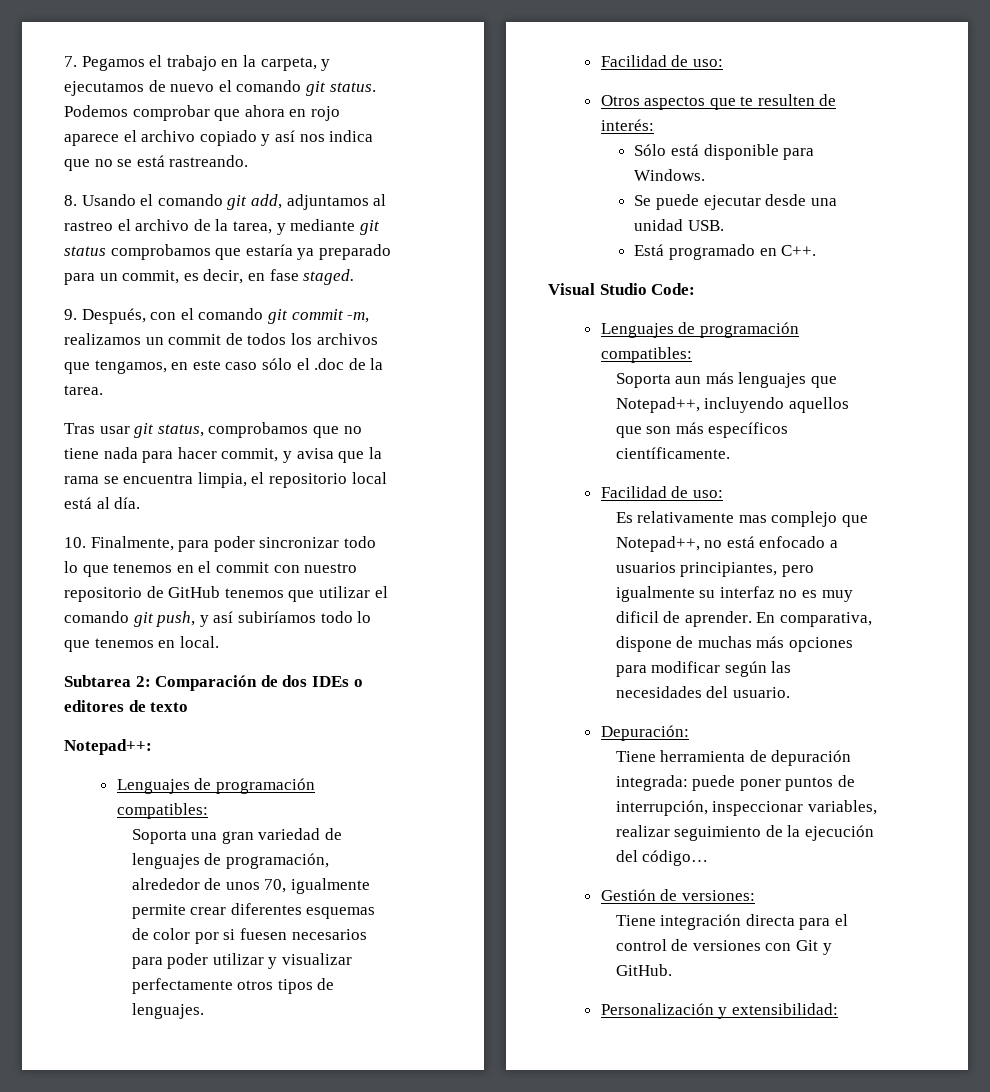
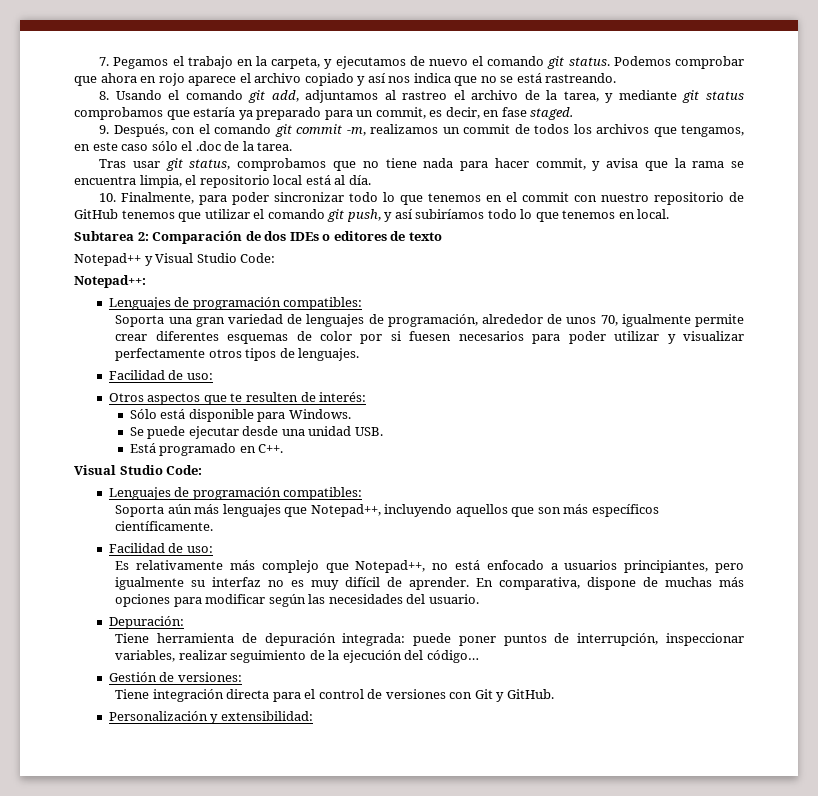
+ Notepad++ y Visual Studio Code:
- Soporta aun más lenguajes que Notepad++, incluyendo aquellos que son más específicos científicamente.
+ Soporta aún más lenguajes que Notepad++, incluyendo aquellos que son más específicos científicamente.
- Es relativamente mas complejo que Notepad++, no está enfocado a usuarios principiantes, pero igualmente su interfaz no es muy dificil de aprender.
+ Es relativamente más complejo que Notepad++, no está enfocado a usuarios principiantes, pero igualmente su interfaz no es muy difícil de aprender.

